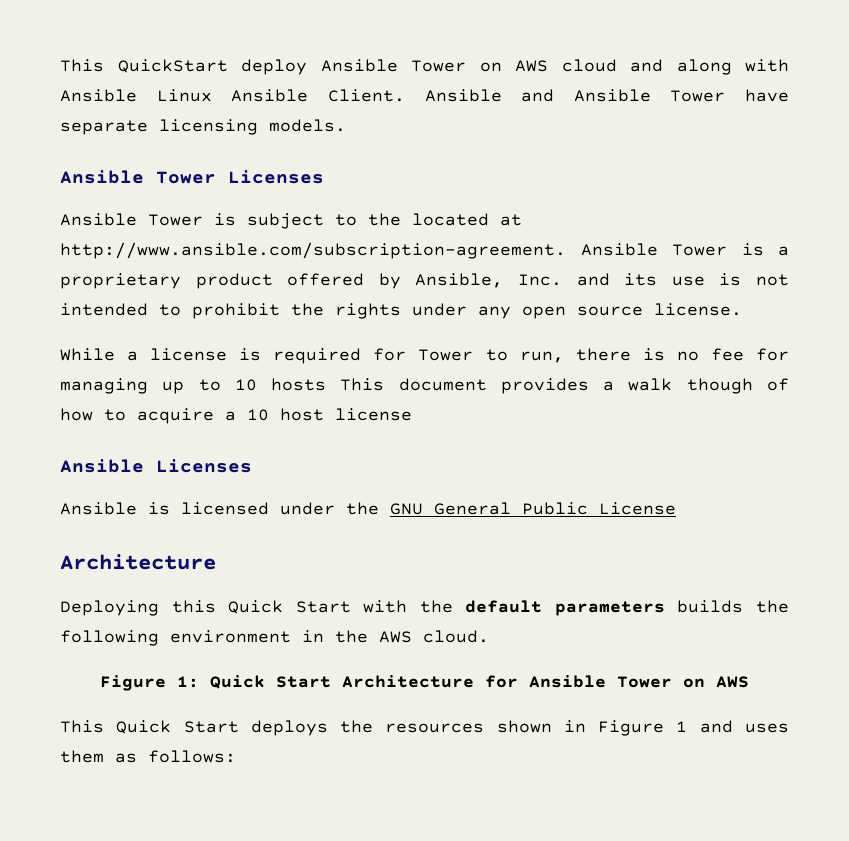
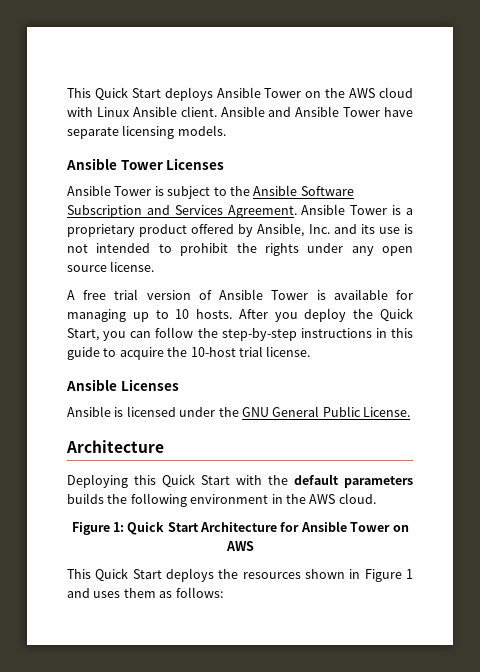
- This QuickStart deploy Ansible Tower on AWS cloud and along with Ansible Linux Ansible Client.
+ This Quick Start deploys Ansible Tower on the AWS cloud with Linux Ansible client.
- Ansible Tower is subject to the located at http://www.ansible.com/subscription-agreement. Ansible Tower is a proprietary product offered by Ansible, Inc. and its use is not intended to prohibit the rights under any open source license.
+ Ansible Tower is subject to the Ansible Software Subscription and Services Agreement. Ansible Tower is a proprietary product offered by Ansible, Inc. and its use is not intended to prohibit the rights under any open source license.
- While a license is required for Tower to run, there is no fee for managing up to 10 hosts This document provides a walk though of how to acquire a 10 host license
+ A free trial version of Ansible Tower is available for managing up to 10 hosts. After you deploy the Quick Start, you can follow the step-by-step instructions in this guide to acquire the 10-host trial license.
- Ansible is licensed under the GNU General Public License
+ Ansible is licensed under the GNU General Public License.

